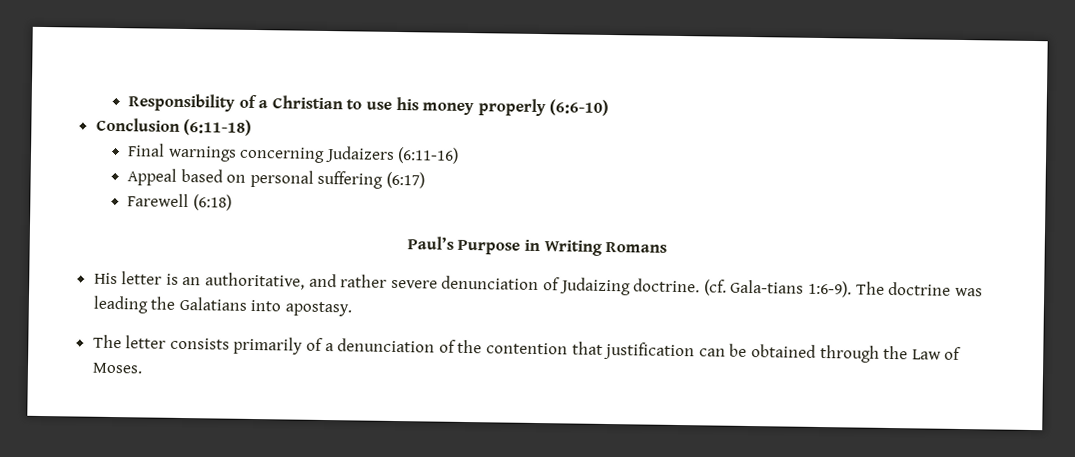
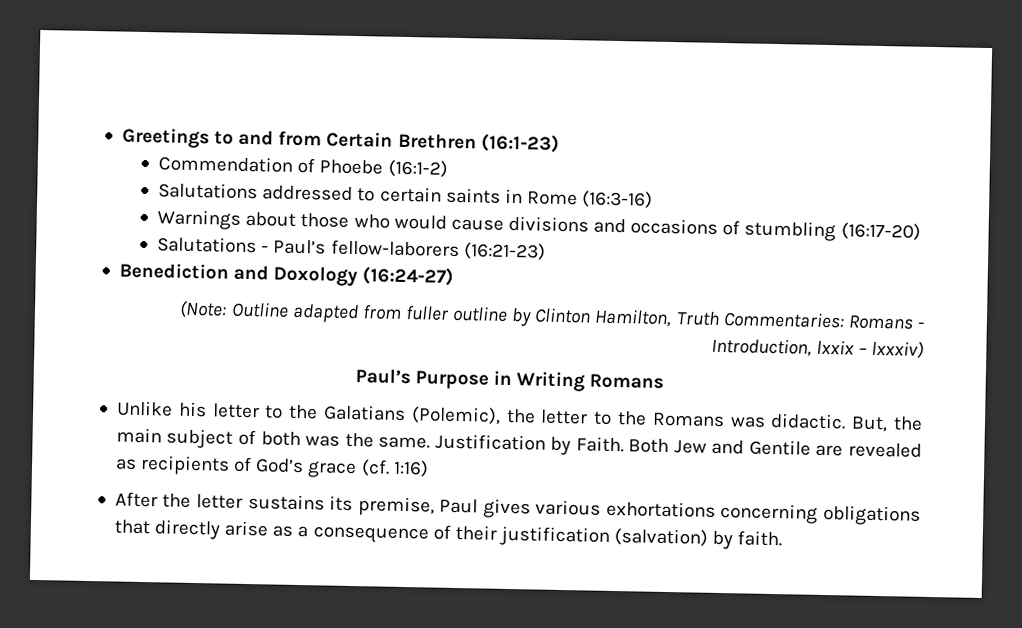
- Responsibility of a Christian to use his money properly (6:6-10)
- Conclusion (6:11-18)
- Final warnings concerning Judaizers (6:11-16)
- Appeal based on personal suffering (6:17)
- Farewell (6:18)
+ Greetings to and from Certain Brethren (16:1-23)
+ Commendation of Phoebe (16:1-2)
+ Salutations addressed to certain saints in Rome (16:3-16)
+ Warnings about those who would cause divisions and occasions of stumbling (16:17-20)
+ Salutations - Paul’s fellow-laborers (16:21-23)
+ Benediction and Doxology (16:24-27)
+ (Note: Outline adapted from fuller outline by Clinton Hamilton, Truth Commentaries: Romans - Introduction, lxxix – lxxxiv)
- His letter is an authoritative, and rather severe denunciation of Judaizing doctrine. (cf. Gala-tians 1:6-9). The doctrine was leading the Galatians into apostasy.
- The letter consists primarily of a denunciation of the contention that justification can be obtained through the Law of Moses.
+ Unlike his letter to the Galatians (Polemic), the letter to the Romans was didactic. But, the main subject of both was the same. Justification by Faith. Both Jew and Gentile are revealed as recipients of God’s grace (cf. 1:16)
+ After the letter sustains its premise, Paul gives various exhortations concerning obligations that directly arise as a consequence of their justification (salvation) by faith.

